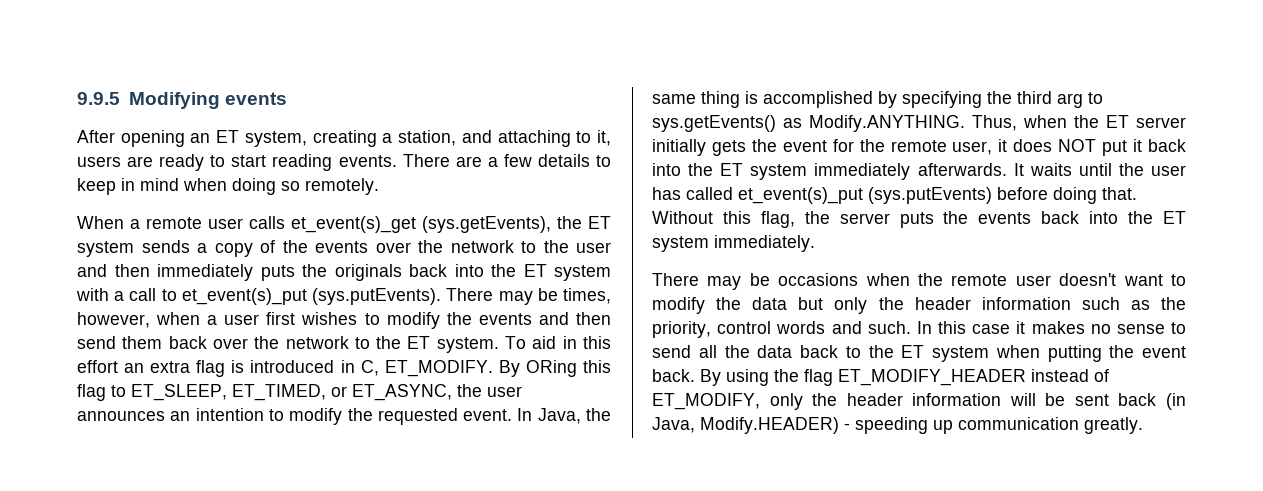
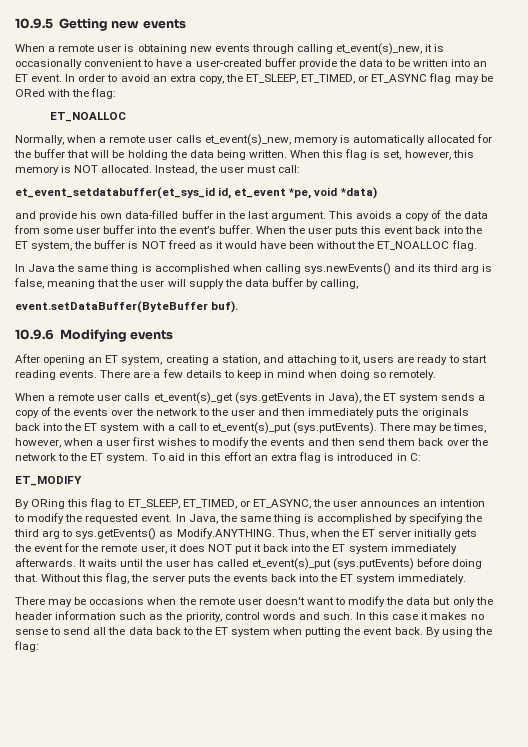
- 9.9.5 Modifying events
+ 10.9.5 Getting new events
+ When a remote user is obtaining new events through calling et_event(s)_new, it is occasionally convenient to have a user-created buffer provide the data to be written into an ET event. In order to avoid an extra copy, the ET_SLEEP, ET_TIMED, or ET_ASYNC flag may be ORed with the flag:
+ ET_NOALLOC
+ Normally, when a remote user calls et_event(s)_new, memory is automatically allocated for the buffer that will be holding the data being written. When this flag is set, however, this memory is NOT allocated. Instead, the user must call:
+ et_event_setdatabuffer(et_sys_id id, et_event *pe, void *data)
+ and provide his own data-filled buffer in the last argument. This avoids a copy of the data from some user buffer into the event’s buffer. When the user puts this event back into the ET system, the buffer is NOT freed as it would have been without the ET_NOALLOC flag.
+ In Java the same thing is accomplished when calling sys.newEvents() and its third arg is false, meaning that the user will supply the data buffer by calling,
+ event.setDataBuffer(ByteBuffer buf).
+ 10.9.6 Modifying events
- When a remote user calls et_event(s)_get (sys.getEvents), the ET system sends a copy of the events over the network to the user and then immediately puts the originals back into the ET system with a call to et_event(s)_put (sys.putEvents). There may be times, however, when a user first wishes to modify the events and then send them back over the network to the ET system.
+ When a remote user calls et_event(s)_get (sys.getEvents in Java), the ET system sends a copy of the events over the network to the user and then immediately puts the originals back into the ET system with a call to et_event(s)_put (sys.putEvents). There may be times, however, when a user first wishes to modify the events and then send them back over the network to the ET system.
- To aid in this effort an extra flag is introduced in C, ET_MODIFY. By ORing this flag to ET_SLEEP, ET_TIMED, or ET_ASYNC, the user announces an intention to modify the requested event.
+ To aid in this effort an extra flag is introduced in C:
+ ET_MODIFY
+ By ORing this flag to ET_SLEEP, ET_TIMED, or ET_ASYNC, the user announces an intention to modify the requested event.
- By using the flag ET_MODIFY_HEADER instead of ET_MODIFY, only the header information will be sent back (in Java, Modify.HEADER) - speeding up communication greatly.
+ By using the flag:

